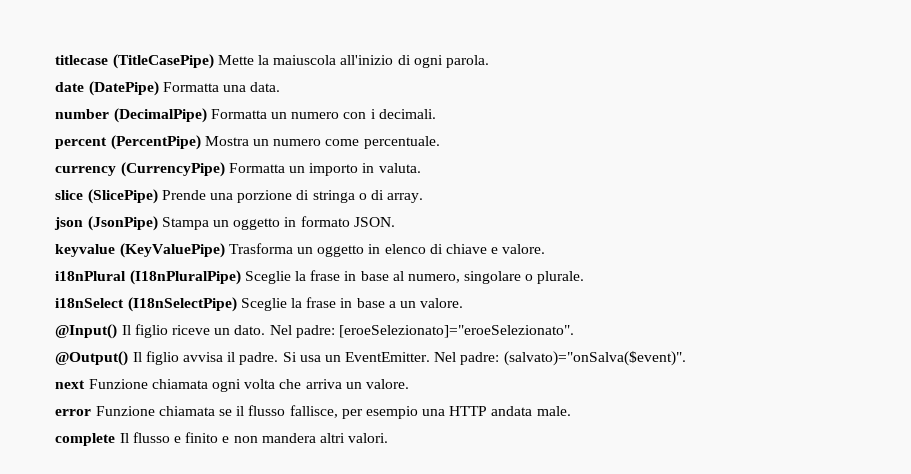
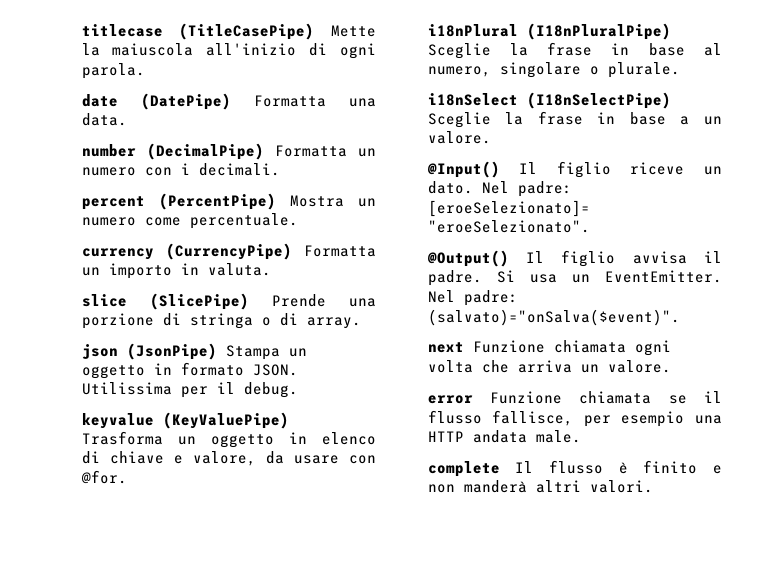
+ Utilissima per il debug.
- keyvalue (KeyValuePipe) Trasforma un oggetto in elenco di chiave e valore.
+ keyvalue (KeyValuePipe) Trasforma un oggetto in elenco di chiave e valore, da usare con @for.
- complete Il flusso e finito e non mandera altri valori.
+ complete Il flusso è finito e non manderà altri valori.

